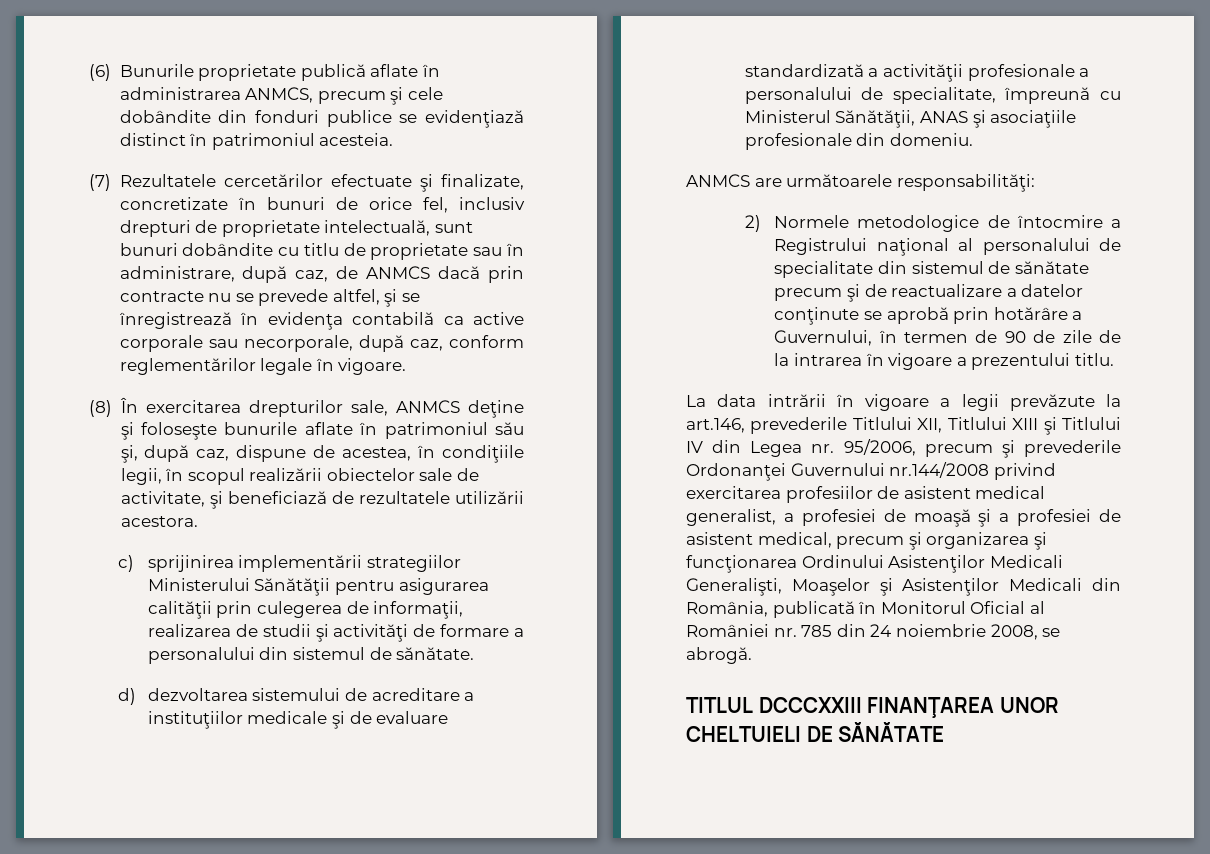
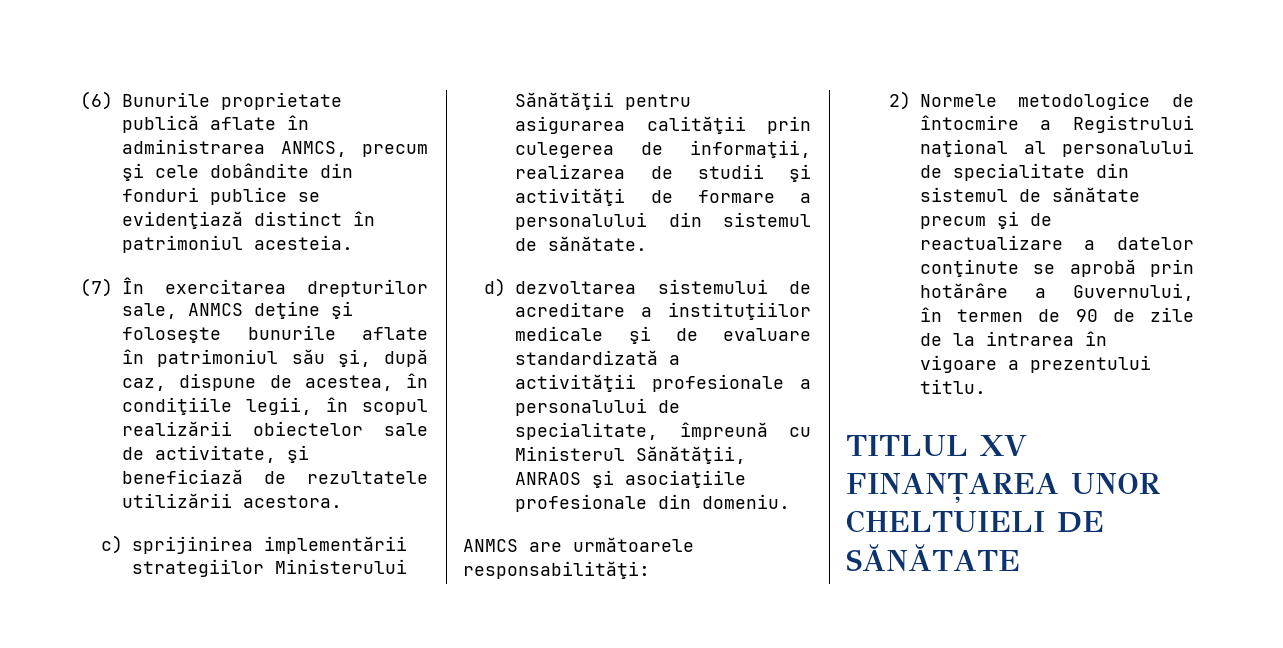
- (7) Rezultatele cercetărilor efectuate şi finalizate, concretizate în bunuri de orice fel, inclusiv drepturi de proprietate intelectuală, sunt bunuri dobândite cu titlu de proprietate sau în administrare, după caz, de ANMCS dacă prin contracte nu se prevede altfel, şi se înregistrează în evidenţa contabilă ca active corporale sau necorporale, după caz, conform reglementărilor legale în vigoare.
- (8) În exercitarea drepturilor sale, ANMCS deţine şi foloseşte bunurile aflate în patrimoniul său şi, după caz, dispune de acestea, în condiţiile legii, în scopul realizării obiectelor sale de activitate, şi beneficiază de rezultatele utilizării acestora.
+ (7) În exercitarea drepturilor sale, ANMCS deţine şi foloseşte bunurile aflate în patrimoniul său şi, după caz, dispune de acestea, în condiţiile legii, în scopul realizării obiectelor sale de activitate, şi beneficiază de rezultatele utilizării acestora.
- d) dezvoltarea sistemului de acreditare a instituţiilor medicale şi de evaluare standardizată a activităţii profesionale a personalului de specialitate, împreună cu Ministerul Sănătăţii, ANAS şi asociaţiile profesionale din domeniu.
+ d) dezvoltarea sistemului de acreditare a instituţiilor medicale şi de evaluare standardizată a activităţii profesionale a personalului de specialitate, împreună cu Ministerul Sănătăţii, ANRAOS şi asociaţiile profesionale din domeniu.
- La data intrării în vigoare a legii prevăzute la art.146, prevederile Titlului XII, Titlului XIII şi Titlului IV din Legea nr. 95/2006, precum şi prevederile Ordonanţei Guvernului nr.144/2008 privind exercitarea profesiilor de asistent medical generalist, a profesiei de moaşă şi a profesiei de asistent medical, precum şi organizarea şi funcţionarea Ordinului Asistenţilor Medicali Generalişti, Moaşelor şi Asistenţilor Medicali din România, publicată în Monitorul Oficial al României nr. 785 din 24 noiembrie 2008, se abrogă.
- TITLUL DCCCXXIII FINANŢAREA UNOR CHELTUIELI DE SĂNĂTATE
+ TITLUL XV FINANŢAREA UNOR CHELTUIELI DE SĂNĂTATE

